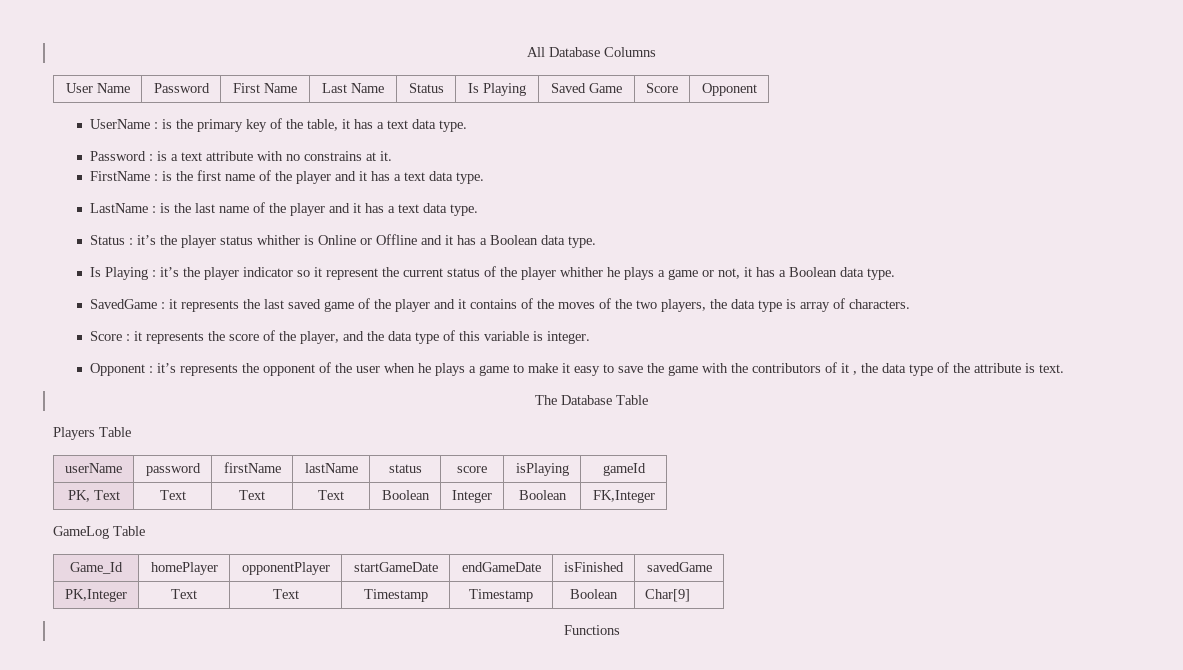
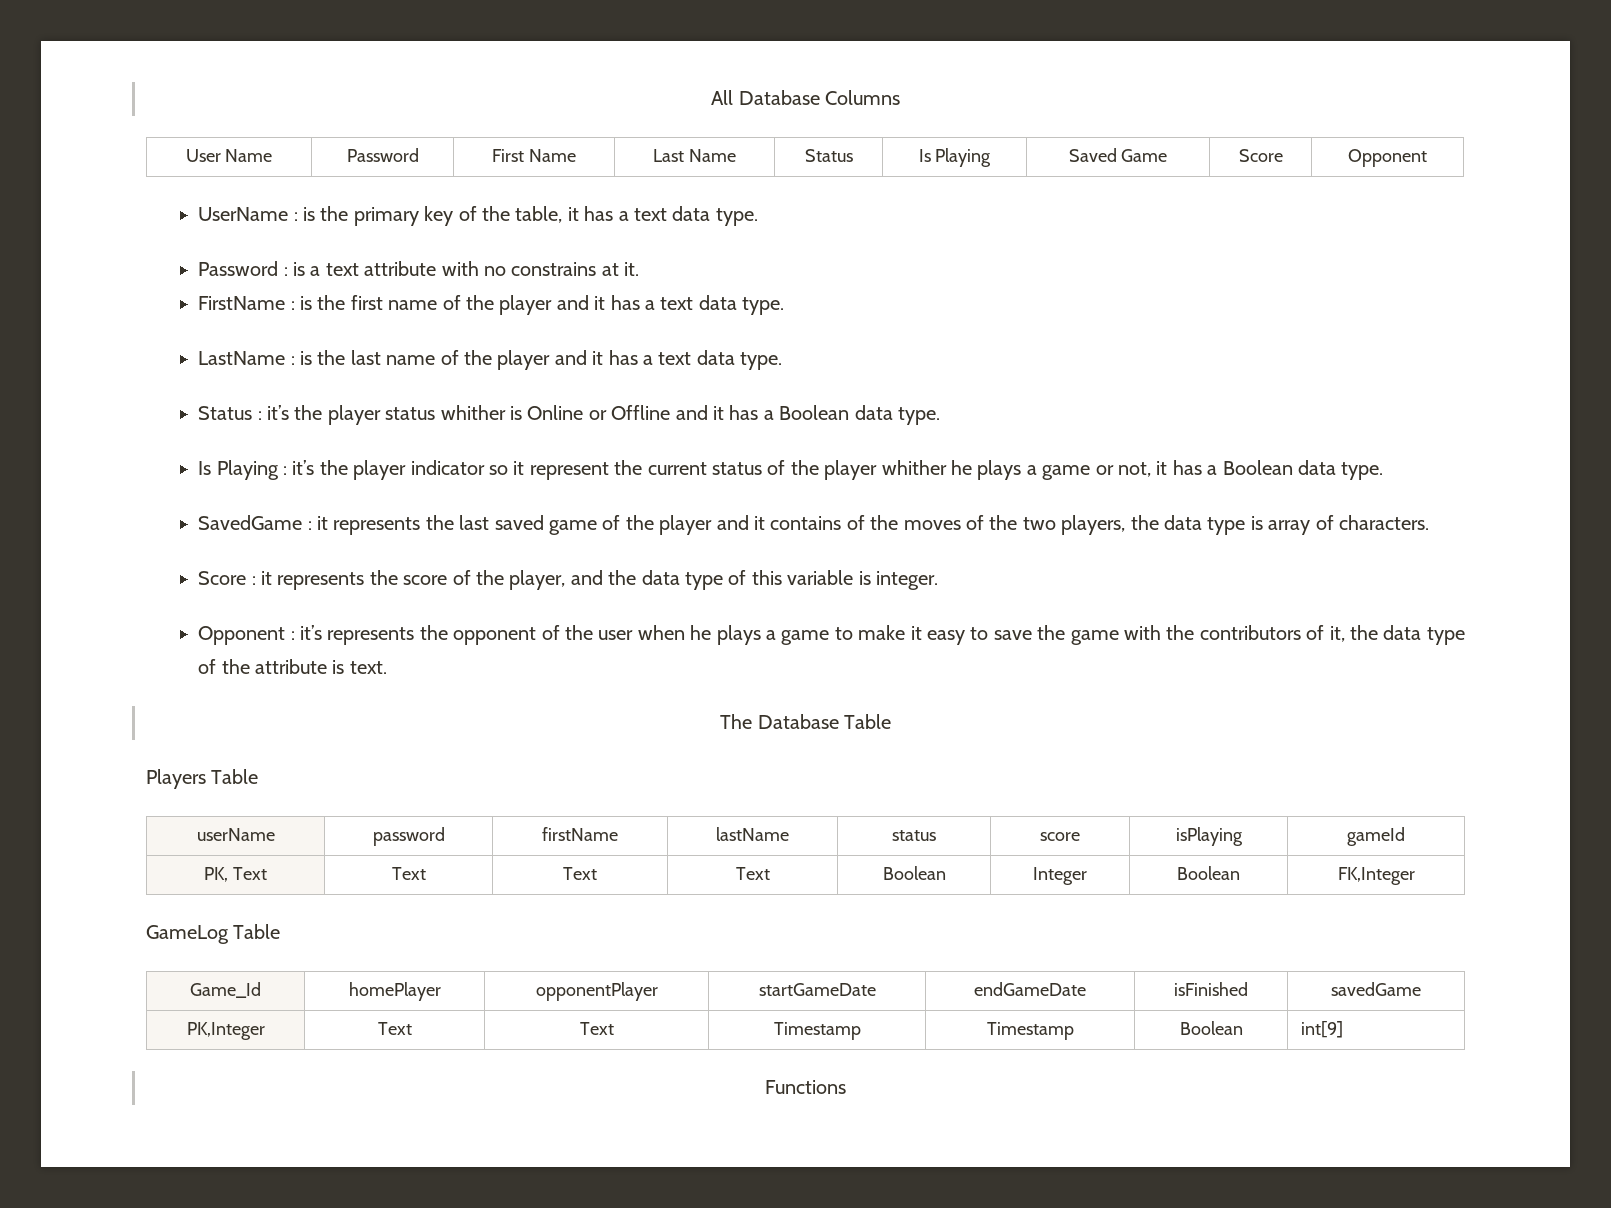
- Opponent : it’s represents the opponent of the user when he plays a game to make it easy to save the game with the contributors of it , the data type of the attribute is text.
+ Opponent : it’s represents the opponent of the user when he plays a game to make it easy to save the game with the contributors of it, the data type of the attribute is text.
- PK,Integer | Text | Text | Timestamp | Timestamp | Boolean | Char[9]
+ PK,Integer | Text | Text | Timestamp | Timestamp | Boolean | int[9]

